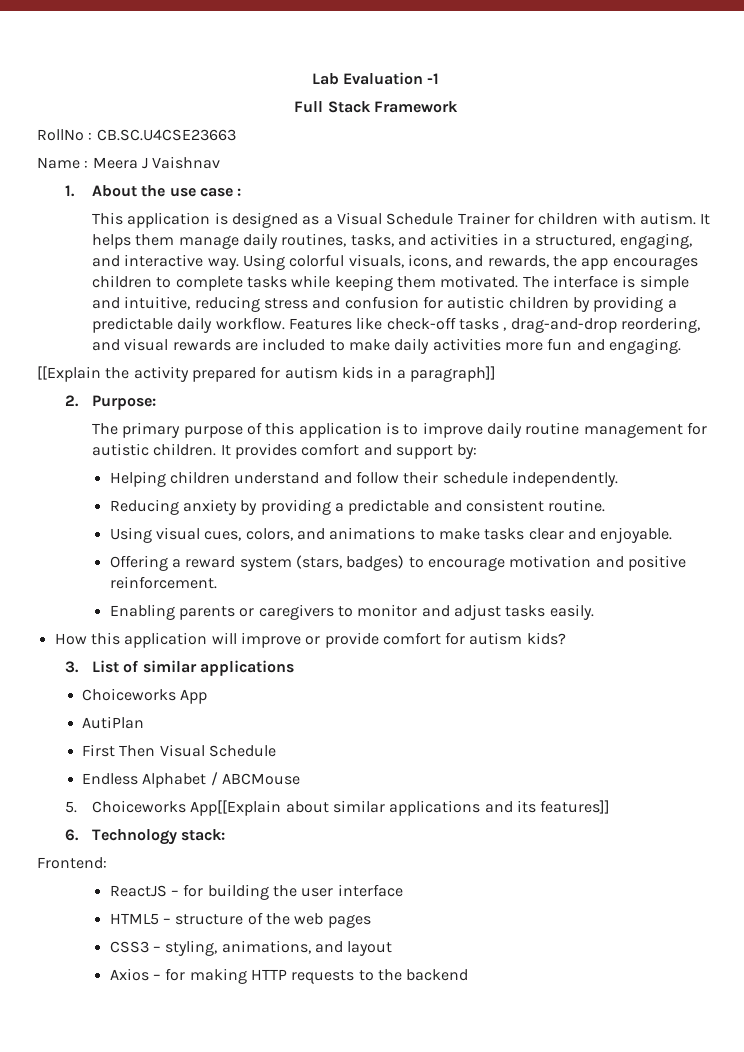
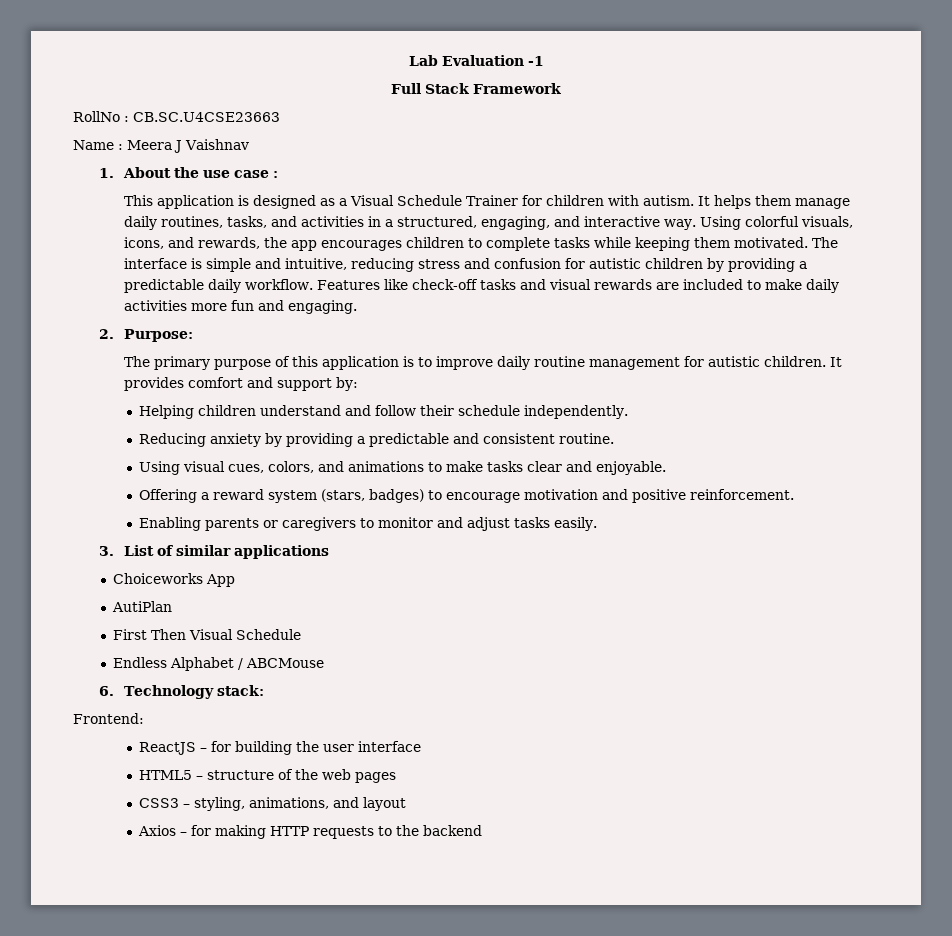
- Features like check-off tasks , drag-and-drop reordering, and visual rewards are included to make daily activities more fun and engaging.
+ Features like check-off tasks and visual rewards are included to make daily activities more fun and engaging.
- [[Explain the activity prepared for autism kids in a paragraph]]
- How this application will improve or provide comfort for autism kids?
- 5. Choiceworks App[[Explain about similar applications and its features]]

